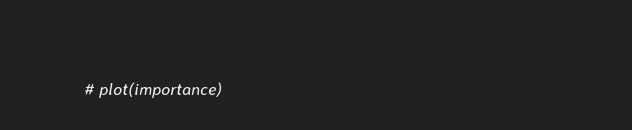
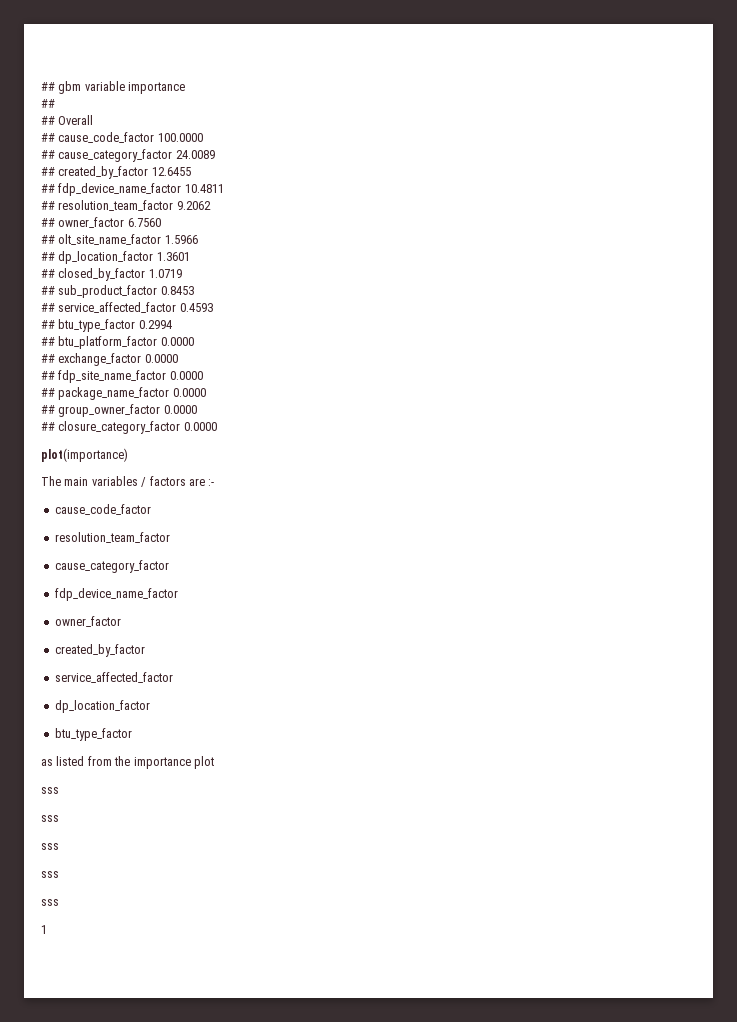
- # plot(importance)
+ ## gbm variable importance
+ ##
+ ## Overall
+ ## cause_code_factor 100.0000
+ ## cause_category_factor 24.0089
+ ## created_by_factor 12.6455
+ ## fdp_device_name_factor 10.4811
+ ## resolution_team_factor 9.2062
+ ## owner_factor 6.7560
+ ## olt_site_name_factor 1.5966
+ ## dp_location_factor 1.3601
+ ## closed_by_factor 1.0719
+ ## sub_product_factor 0.8453
+ ## service_affected_factor 0.4593
+ ## btu_type_factor 0.2994
+ ## btu_platform_factor 0.0000
+ ## exchange_factor 0.0000
+ ## fdp_site_name_factor 0.0000
+ ## package_name_factor 0.0000
+ ## group_owner_factor 0.0000
+ ## closure_category_factor 0.0000
+ plot(importance)
+ The main variables / factors are :-
+ cause_code_factor
+ resolution_team_factor
+ cause_category_factor
+ fdp_device_name_factor
+ owner_factor
+ created_by_factor
+ service_affected_factor
+ dp_location_factor
+ btu_type_factor
+ as listed from the importance plot
+ sss
+ sss
+ sss
+ sss
+ sss
+ 1

